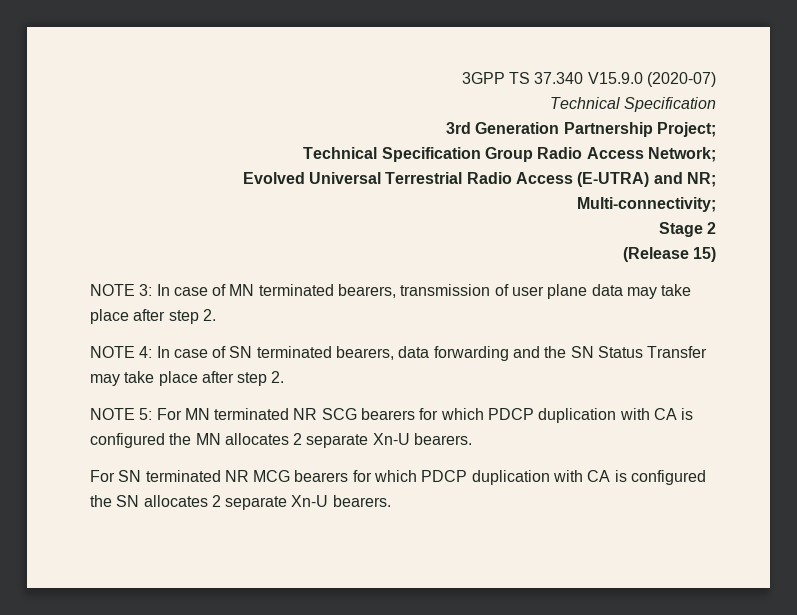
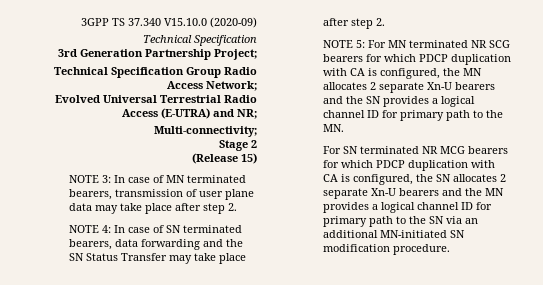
- 3GPP TS 37.340 V15.9.0 (2020-07)
+ 3GPP TS 37.340 V15.10.0 (2020-09)
- NOTE 5: For MN terminated NR SCG bearers for which PDCP duplication with CA is configured the MN allocates 2 separate Xn-U bearers.
+ NOTE 5: For MN terminated NR SCG bearers for which PDCP duplication with CA is configured, the MN allocates 2 separate Xn-U bearers and the SN provides a logical channel ID for primary path to the MN.
- For SN terminated NR MCG bearers for which PDCP duplication with CA is configured the SN allocates 2 separate Xn-U bearers.
+ For SN terminated NR MCG bearers for which PDCP duplication with CA is configured, the SN allocates 2 separate Xn-U bearers and the MN provides a logical channel ID for primary path to the SN via an additional MN-initiated SN modification procedure.

